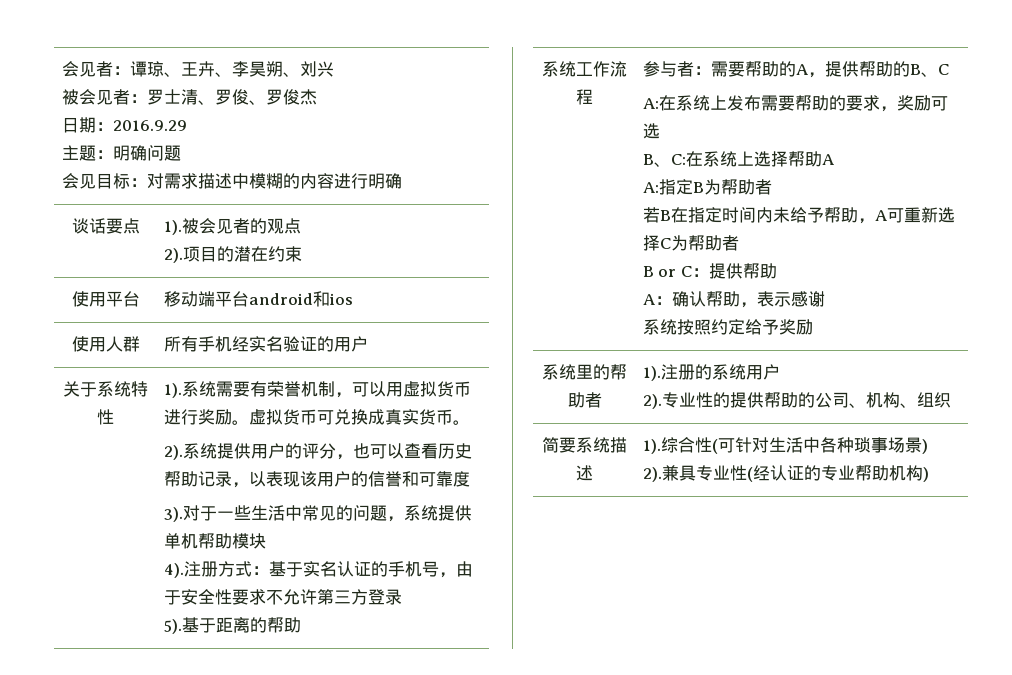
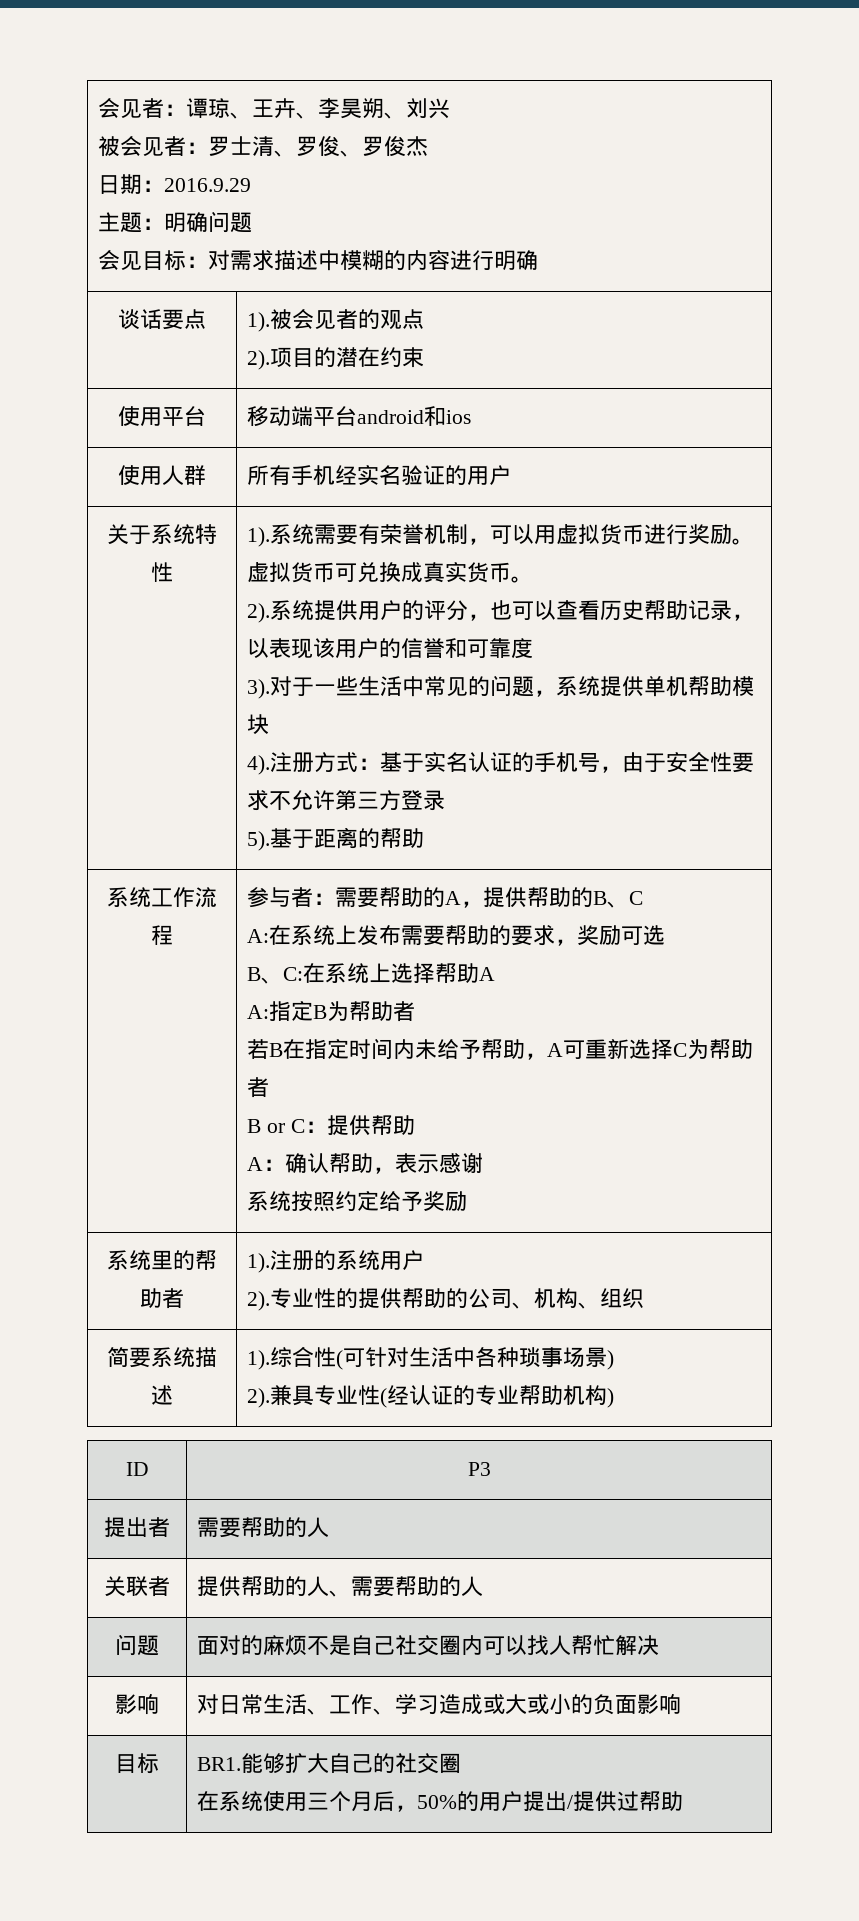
+ ID | P3
+ 提出者 | 需要帮助的人
+ 关联者 | 提供帮助的人、需要帮助的人
+ 问题 | 面对的麻烦不是自己社交圈内可以找人帮忙解决
+ 影响 | 对日常生活、工作、学习造成或大或小的负面影响
+ 目标 | BR1.能够扩大自己的社交圈
+ 在系统使用三个月后，50%的用户提出/提供过帮助

